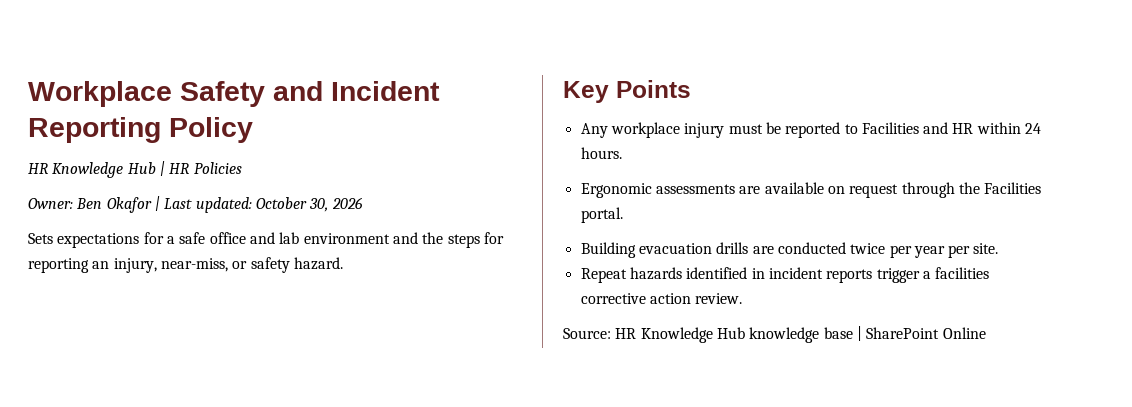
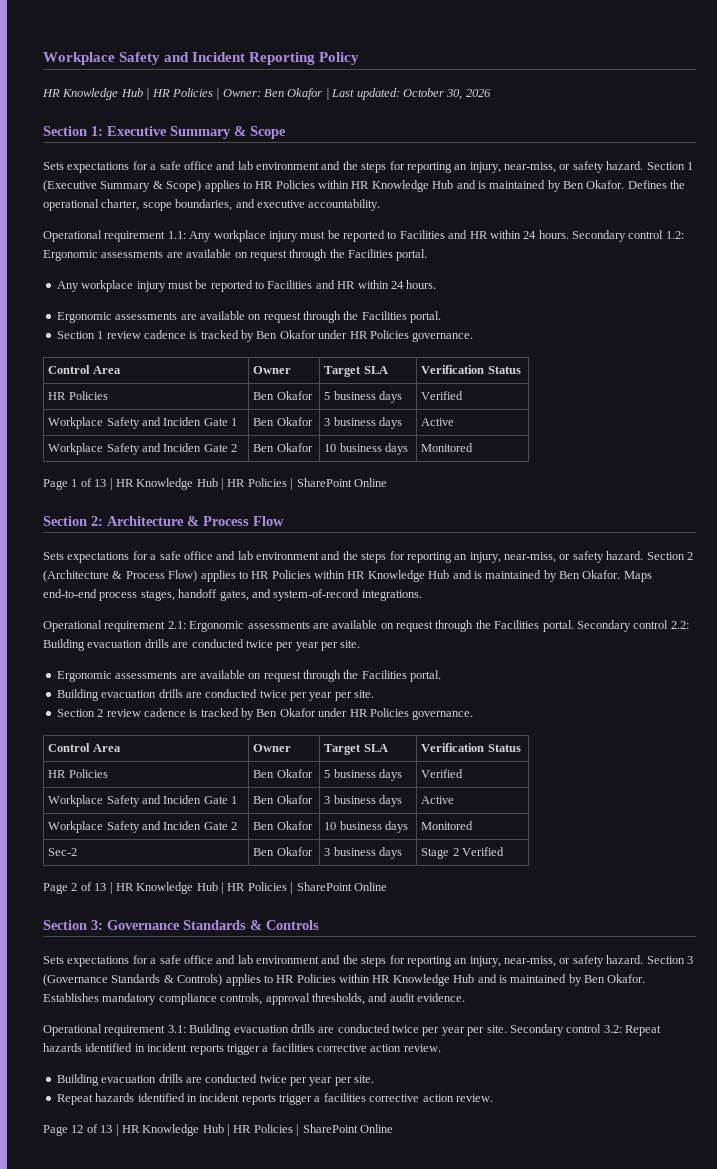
- HR Knowledge Hub | HR Policies
- Owner: Ben Okafor | Last updated: October 30, 2026
+ HR Knowledge Hub | HR Policies | Owner: Ben Okafor | Last updated: October 30, 2026
+ Section 1: Executive Summary & Scope
- Sets expectations for a safe office and lab environment and the steps for reporting an injury, near-miss, or safety hazard.
- Key Points
+ Sets expectations for a safe office and lab environment and the steps for reporting an injury, near-miss, or safety hazard. Section 1 (Executive Summary & Scope) applies to HR Policies within HR Knowledge Hub and is maintained by Ben Okafor. Defines the operational charter, scope boundaries, and executive accountability.
+ Operational requirement 1.1: Any workplace injury must be reported to Facilities and HR within 24 hours. Secondary control 1.2: Ergonomic assessments are available on request through the Facilities portal.
+ Section 1 review cadence is tracked by Ben Okafor under HR Policies governance.
+ Control Area | Owner | Target SLA | Verification Status
+ HR Policies | Ben Okafor | 5 business days | Verified
+ Workplace Safety and Inciden Gate 1 | Ben Okafor | 3 business days | Active
+ Workplace Safety and Inciden Gate 2 | Ben Okafor | 10 business days | Monitored
+ Page 1 of 13 | HR Knowledge Hub | HR Policies | SharePoint Online
+ Section 2: Architecture & Process Flow
+ Sets expectations for a safe office and lab environment and the steps for reporting an injury, near-miss, or safety hazard. Section 2 (Architecture & Process Flow) applies to HR Policies within HR Knowledge Hub and is maintained by Ben Okafor. Maps end-to-end process stages, handoff gates, and system-of-record integrations.
+ Operational requirement 2.1: Ergonomic assessments are available on request through the Facilities portal. Secondary control 2.2: Building evacuation drills are conducted twice per year per site.
+ Ergonomic assessments are available on request through the Facilities portal.
+ Building evacuation drills are conducted twice per year per site.
+ Section 2 review cadence is tracked by Ben Okafor under HR Policies governance.
+ Control Area | Owner | Target SLA | Verification Status
+ HR Policies | Ben Okafor | 5 business days | Verified
+ Workplace Safety and Inciden Gate 1 | Ben Okafor | 3 business days | Active
+ Workplace Safety and Inciden Gate 2 | Ben Okafor | 10 business days | Monitored
+ Sec-2 | Ben Okafor | 3 business days | Stage 2 Verified
+ Page 2 of 13 | HR Knowledge Hub | HR Policies | SharePoint Online
+ Section 3: Governance Standards & Controls
+ Sets expectations for a safe office and lab environment and the steps for reporting an injury, near-miss, or safety hazard. Section 3 (Governance Standards & Controls) applies to HR Policies within HR Knowledge Hub and is maintained by Ben Okafor. Establishes mandatory compliance controls, approval thresholds, and audit evidence.
+ Operational requirement 3.1: Building evacuation drills are conducted twice per year per site. Secondary control 3.2: Repeat hazards identified in incident reports trigger a facilities corrective action review.
- Source: HR Knowledge Hub knowledge base | SharePoint Online
+ Page 12 of 13 | HR Knowledge Hub | HR Policies | SharePoint Online

